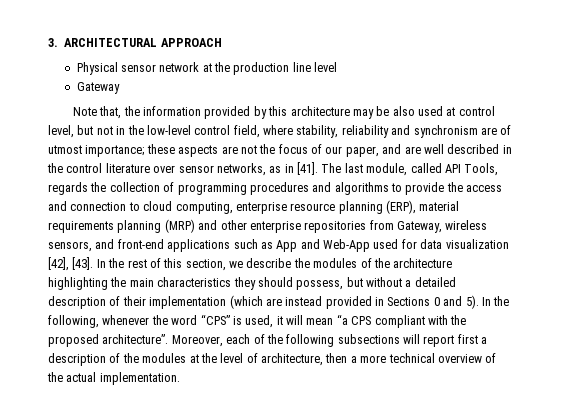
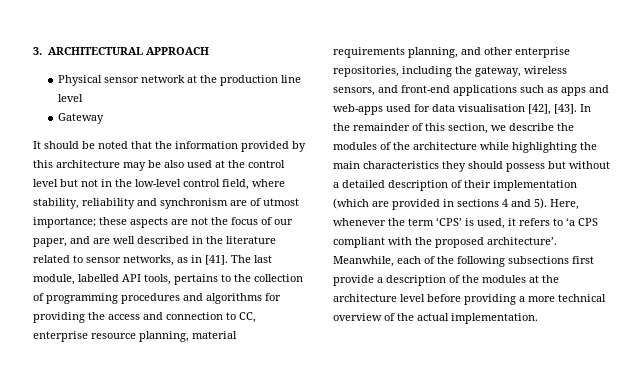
- Note that, the information provided by this architecture may be also used at control level, but not in the low-level control field, where stability, reliability and synchronism are of utmost importance; these aspects are not the focus of our paper, and are well described in the control literature over sensor networks, as in [41].
+ It should be noted that the information provided by this architecture may be also used at the control level but not in the low-level control field, where stability, reliability and synchronism are of utmost importance; these aspects are not the focus of our paper, and are well described in the literature related to sensor networks, as in [41].
- The last module, called API Tools, regards the collection of programming procedures and algorithms to provide the access and connection to cloud computing, enterprise resource planning (ERP), material requirements planning (MRP) and other enterprise repositories from Gateway, wireless sensors, and front-end applications such as App and Web-App used for data visualization [42], [43].
+ The last module, labelled API tools, pertains to the collection of programming procedures and algorithms for providing the access and connection to CC, enterprise resource planning, material requirements planning, and other enterprise repositories, including the gateway, wireless sensors, and front-end applications such as apps and web-apps used for data visualisation [42], [43].
- In the rest of this section, we describe the modules of the architecture highlighting the main characteristics they should possess, but without a detailed description of their implementation (which are instead provided in Sections 0 and 5). In the following, whenever the word “CPS” is used, it will mean “a CPS compliant with the proposed architecture”. Moreover, each of the following subsections will report first a description of the modules at the level of architecture, then a more technical overview of the actual implementation.
+ In the remainder of this section, we describe the modules of the architecture while highlighting the main characteristics they should possess but without a detailed description of their implementation (which are provided in sections 4 and 5). Here, whenever the term ‘CPS’ is used, it refers to ‘a CPS compliant with the proposed architecture’. Meanwhile, each of the following subsections first provide a description of the modules at the architecture level before providing a more technical overview of the actual implementation.

